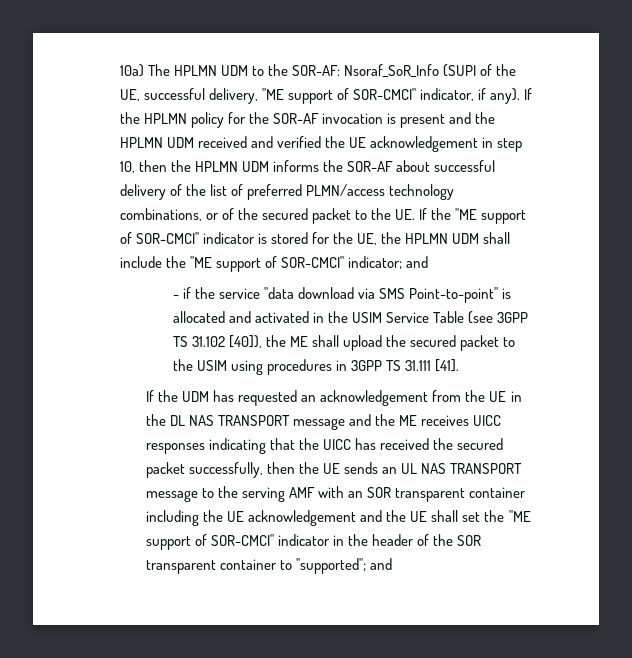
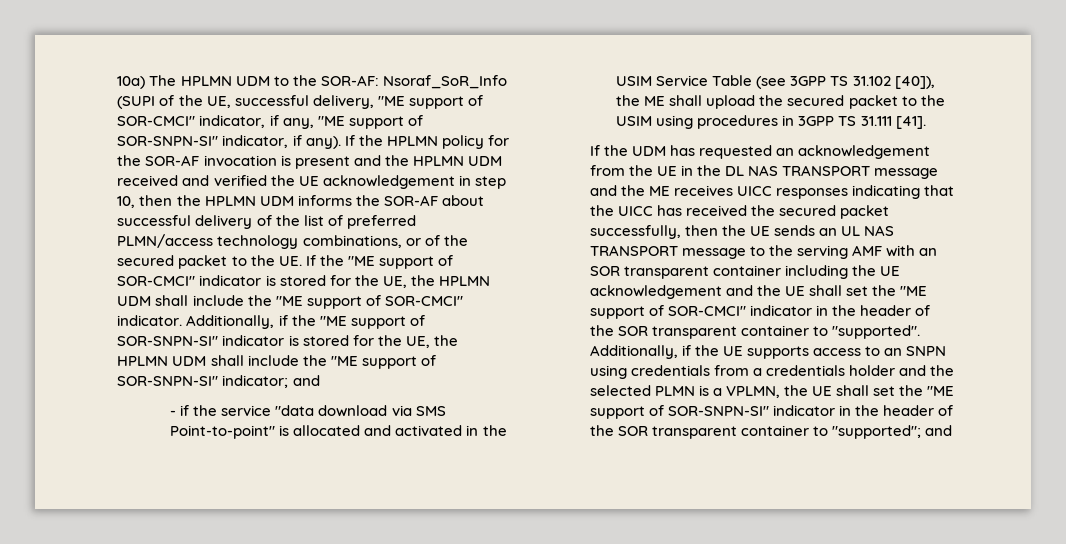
- 10a) The HPLMN UDM to the SOR-AF: Nsoraf_SoR_Info (SUPI of the UE, successful delivery, "ME support of SOR-CMCI" indicator, if any).
+ 10a) The HPLMN UDM to the SOR-AF: Nsoraf_SoR_Info (SUPI of the UE, successful delivery, "ME support of SOR-CMCI" indicator, if any, "ME support of SOR-SNPN-SI" indicator, if any).
- If the HPLMN policy for the SOR-AF invocation is present and the HPLMN UDM received and verified the UE acknowledgement in step 10, then the HPLMN UDM informs the SOR-AF about successful delivery of the list of preferred PLMN/access technology combinations, or of the secured packet to the UE. If the "ME support of SOR-CMCI" indicator is stored for the UE, the HPLMN UDM shall include the "ME support of SOR-CMCI" indicator;
+ If the HPLMN policy for the SOR-AF invocation is present and the HPLMN UDM received and verified the UE acknowledgement in step 10, then the HPLMN UDM informs the SOR-AF about successful delivery of the list of preferred PLMN/access technology combinations, or of the secured packet to the UE. If the "ME support of SOR-CMCI" indicator is stored for the UE, the HPLMN UDM shall include the "ME support of SOR-CMCI" indicator. Additionally, if the "ME support of SOR-SNPN-SI" indicator is stored for the UE, the HPLMN UDM shall include the "ME support of SOR-SNPN-SI" indicator;
- If the UDM has requested an acknowledgement from the UE in the DL NAS TRANSPORT message and the ME receives UICC responses indicating that the UICC has received the secured packet successfully, then the UE sends an UL NAS TRANSPORT message to the serving AMF with an SOR transparent container including the UE acknowledgement and the UE shall set the "ME support of SOR-CMCI" indicator in the header of the SOR transparent container to "supported";
+ If the UDM has requested an acknowledgement from the UE in the DL NAS TRANSPORT message and the ME receives UICC responses indicating that the UICC has received the secured packet successfully, then the UE sends an UL NAS TRANSPORT message to the serving AMF with an SOR transparent container including the UE acknowledgement and the UE shall set the "ME support of SOR-CMCI" indicator in the header of the SOR transparent container to "supported". Additionally, if the UE supports access to an SNPN using credentials from a credentials holder and the selected PLMN is a VPLMN, the UE shall set the "ME support of SOR-SNPN-SI" indicator in the header of the SOR transparent container to "supported";

